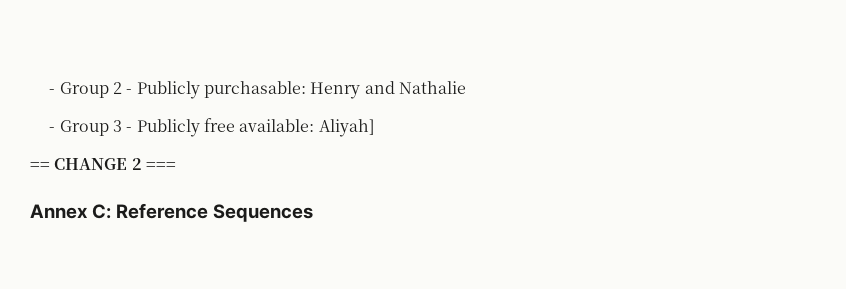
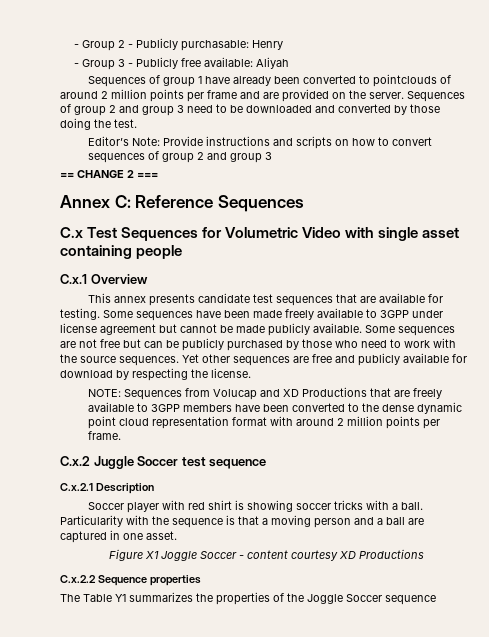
- - Group 2 - Publicly purchasable: Henry and Nathalie
+ - Group 2 - Publicly purchasable: Henry
- - Group 3 - Publicly free available: Aliyah]
+ - Group 3 - Publicly free available: Aliyah
+ Sequences of group 1 have already been converted to pointclouds of around 2 million points per frame and are provided on the server. Sequences of group 2 and group 3 need to be downloaded and converted by those doing the test.
+ Editor’s Note: Provide instructions and scripts on how to convert sequences of group 2 and group 3
+ C.x Test Sequences for Volumetric Video with single asset containing people
+ C.x.1 Overview
+ This annex presents candidate test sequences that are available for testing. Some sequences have been made freely available to 3GPP under license agreement but cannot be made publicly available. Some sequences are not free but can be publicly purchased by those who need to work with the source sequences. Yet other sequences are free and publicly available for download by respecting the license.
+ NOTE: Sequences from Volucap and XD Productions that are freely available to 3GPP members have been converted to the dense dynamic point cloud representation format with around 2 million points per frame.
+ C.x.2 Juggle Soccer test sequence
+ C.x.2.1 Description
+ Soccer player with red shirt is showing soccer tricks with a ball. Particularity with the sequence is that a moving person and a ball are captured in one asset.
+ Figure X1 Joggle Soccer - content courtesy XD Productions
+ C.x.2.2 Sequence properties
+ The Table Y1 summarizes the properties of the Joggle Soccer sequence

